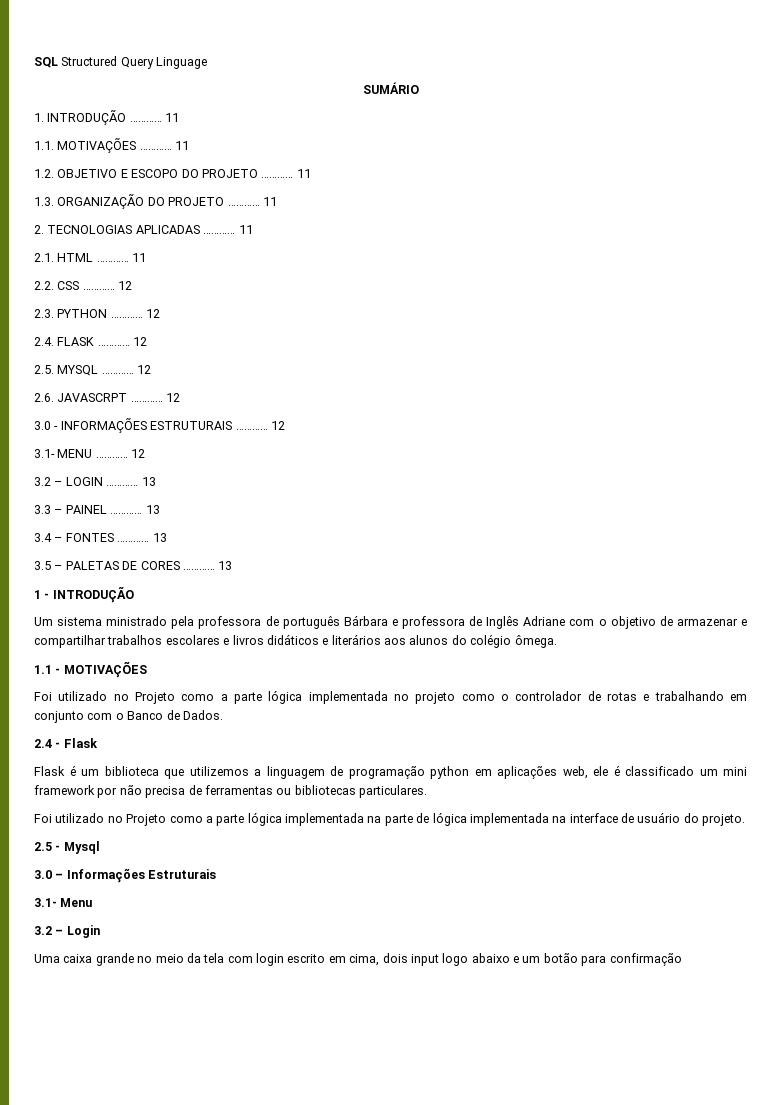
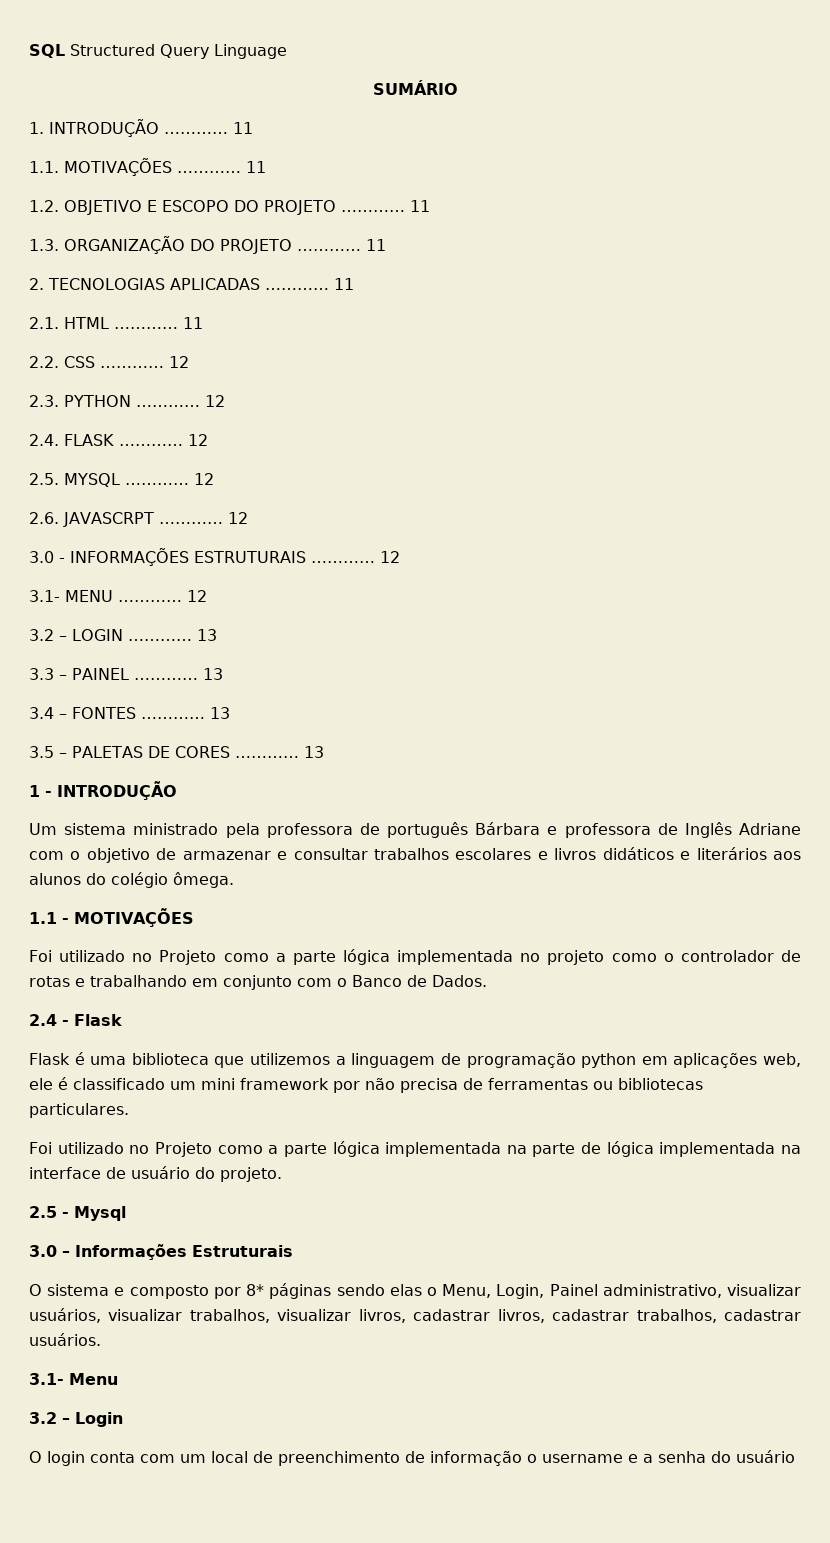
- Um sistema ministrado pela professora de português Bárbara e professora de Inglês Adriane com o objetivo de armazenar e compartilhar trabalhos escolares e livros didáticos e literários aos alunos do colégio ômega.
+ Um sistema ministrado pela professora de português Bárbara e professora de Inglês Adriane com o objetivo de armazenar e consultar trabalhos escolares e livros didáticos e literários aos alunos do colégio ômega.
- Flask é um biblioteca que utilizemos a linguagem de programação python em aplicações web, ele é classificado um mini framework por não precisa de ferramentas ou bibliotecas particulares.
+ Flask é uma biblioteca que utilizemos a linguagem de programação python em aplicações web, ele é classificado um mini framework por não precisa de ferramentas ou bibliotecas particulares.
+ O sistema e composto por 8* páginas sendo elas o Menu, Login, Painel administrativo, visualizar usuários, visualizar trabalhos, visualizar livros, cadastrar livros, cadastrar trabalhos, cadastrar usuários.
- Uma caixa grande no meio da tela com login escrito em cima, dois input logo abaixo e um botão para confirmação
+ O login conta com um local de preenchimento de informação o username e a senha do usuário

